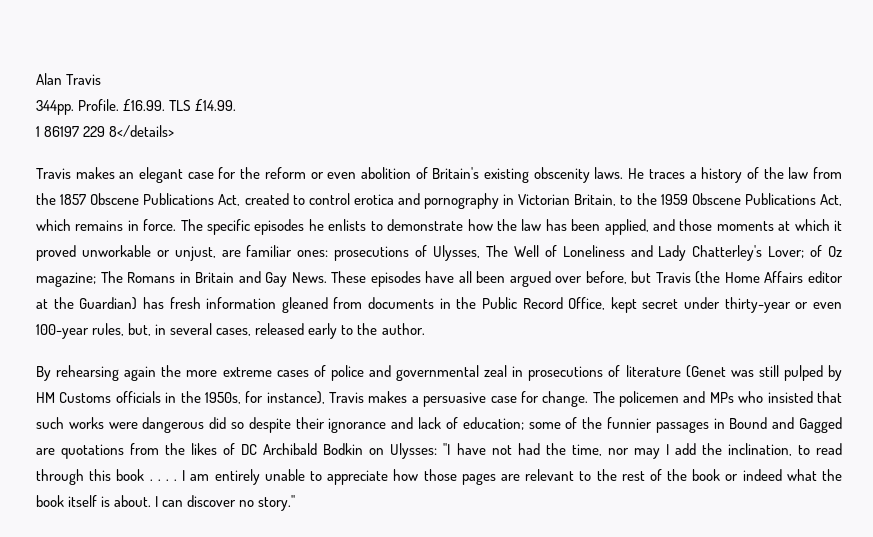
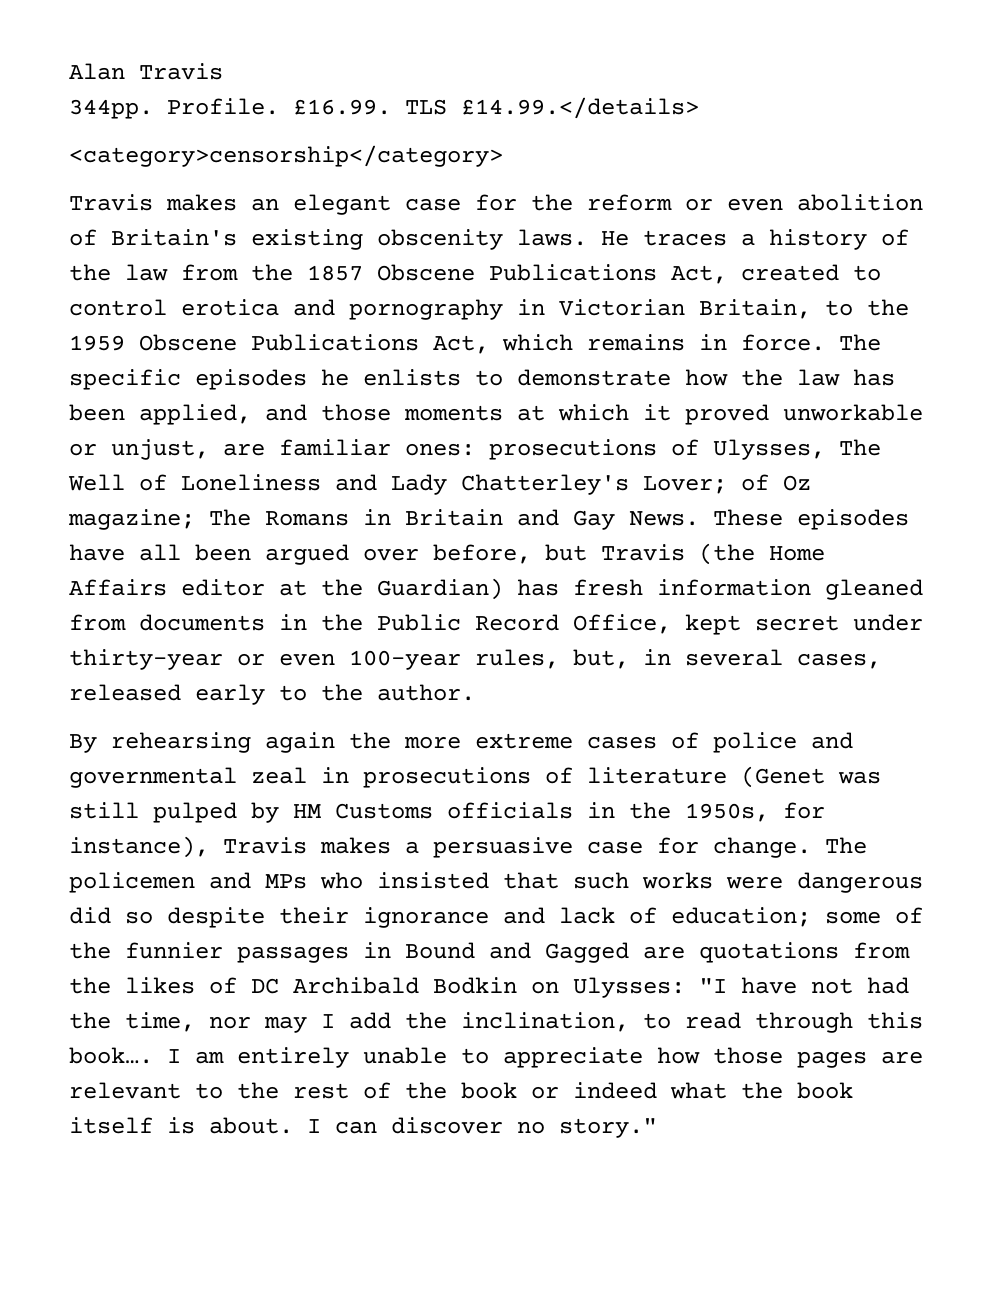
- £16.99. TLS £14.99.
- 1 86197 229 8</details>
+ £16.99. TLS £14.99.</details>
+ <category>censorship</category>
- The policemen and MPs who insisted that such works were dangerous did so despite their ignorance and lack of education; some of the funnier passages in Bound and Gagged are quotations from the likes of DC Archibald Bodkin on Ulysses: "I have not had the time, nor may I add the inclination, to read through this book . . . .
+ The policemen and MPs who insisted that such works were dangerous did so despite their ignorance and lack of education; some of the funnier passages in Bound and Gagged are quotations from the likes of DC Archibald Bodkin on Ulysses: "I have not had the time, nor may I add the inclination, to read through this book….

